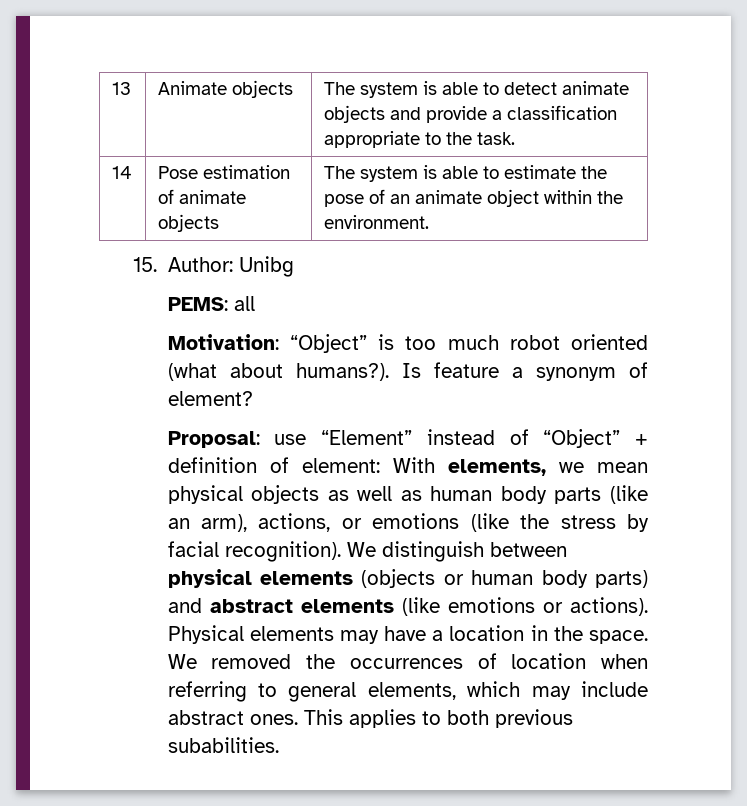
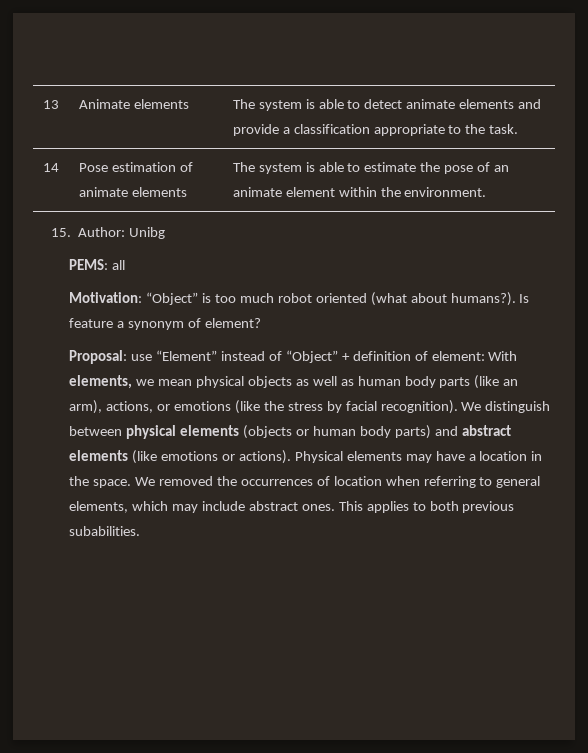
- 13 | Animate objects | The system is able to detect animate objects and provide a classification appropriate to the task.
+ 13 | Animate elements | The system is able to detect animate elements and provide a classification appropriate to the task.
- 14 | Pose estimation of animate objects | The system is able to estimate the pose of an animate object within the environment.
+ 14 | Pose estimation of animate elements | The system is able to estimate the pose of an animate element within the environment.

